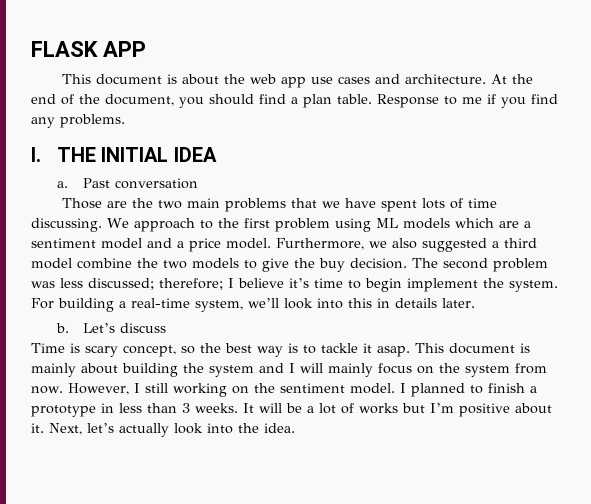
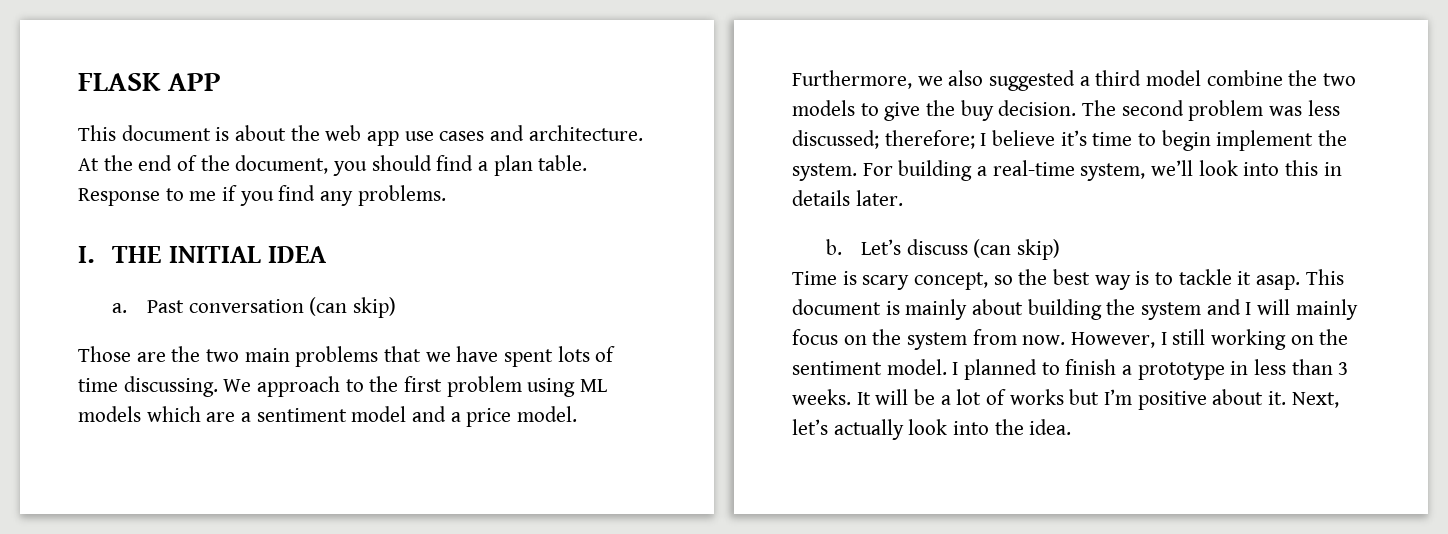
- Past conversation
+ Past conversation (can skip)
- Let’s discuss
+ Let’s discuss (can skip)

